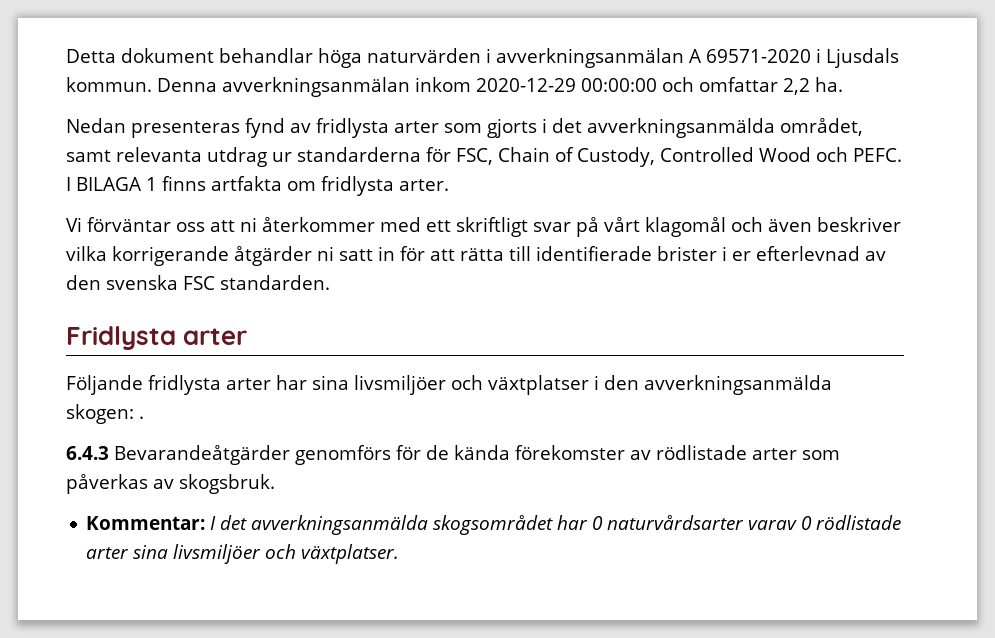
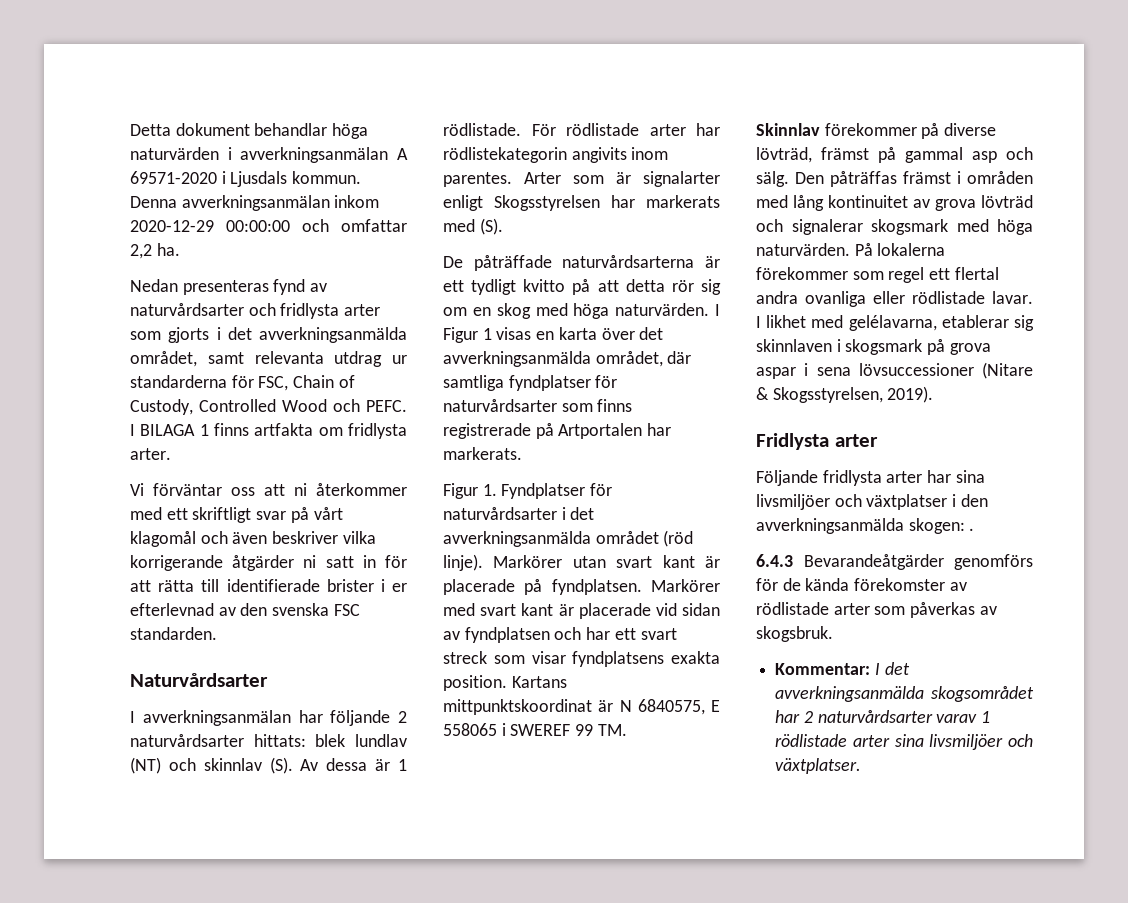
- Nedan presenteras fynd av fridlysta arter som gjorts i det avverkningsanmälda området, samt relevanta utdrag ur standarderna för FSC, Chain of Custody, Controlled Wood och PEFC.
+ Nedan presenteras fynd av naturvårdsarter och fridlysta arter som gjorts i det avverkningsanmälda området, samt relevanta utdrag ur standarderna för FSC, Chain of Custody, Controlled Wood och PEFC.
+ Naturvårdsarter
+ I avverkningsanmälan har följande 2 naturvårdsarter hittats: blek lundlav (NT) och skinnlav (S). Av dessa är 1 rödlistade. För rödlistade arter har rödlistekategorin angivits inom parentes. Arter som är signalarter enligt Skogsstyrelsen har markerats med (S).
+ De påträffade naturvårdsarterna är ett tydligt kvitto på att detta rör sig om en skog med höga naturvärden. I Figur 1 visas en karta över det avverkningsanmälda området, där samtliga fyndplatser för naturvårdsarter som finns registrerade på Artportalen har markerats.
+ Figur 1. Fyndplatser för naturvårdsarter i det avverkningsanmälda området (röd linje). Markörer utan svart kant är placerade på fyndplatsen. Markörer med svart kant är placerade vid sidan av fyndplatsen och har ett svart streck som visar fyndplatsens exakta position. Kartans mittpunktskoordinat är N 6840575, E 558065 i SWEREF 99 TM.
+ Skinnlav förekommer på diverse lövträd, främst på gammal asp och sälg. Den påträffas främst i områden med lång kontinuitet av grova lövträd och signalerar skogsmark med höga naturvärden. På lokalerna förekommer som regel ett flertal andra ovanliga eller rödlistade lavar. I likhet med gelélavarna, etablerar sig skinnlaven i skogsmark på grova aspar i sena lövsuccessioner (Nitare & Skogsstyrelsen, 2019).
- Kommentar: I det avverkningsanmälda skogsområdet har 0 naturvårdsarter varav 0 rödlistade arter sina livsmiljöer och växtplatser.
+ Kommentar: I det avverkningsanmälda skogsområdet har 2 naturvårdsarter varav 1 rödlistade arter sina livsmiljöer och växtplatser.

